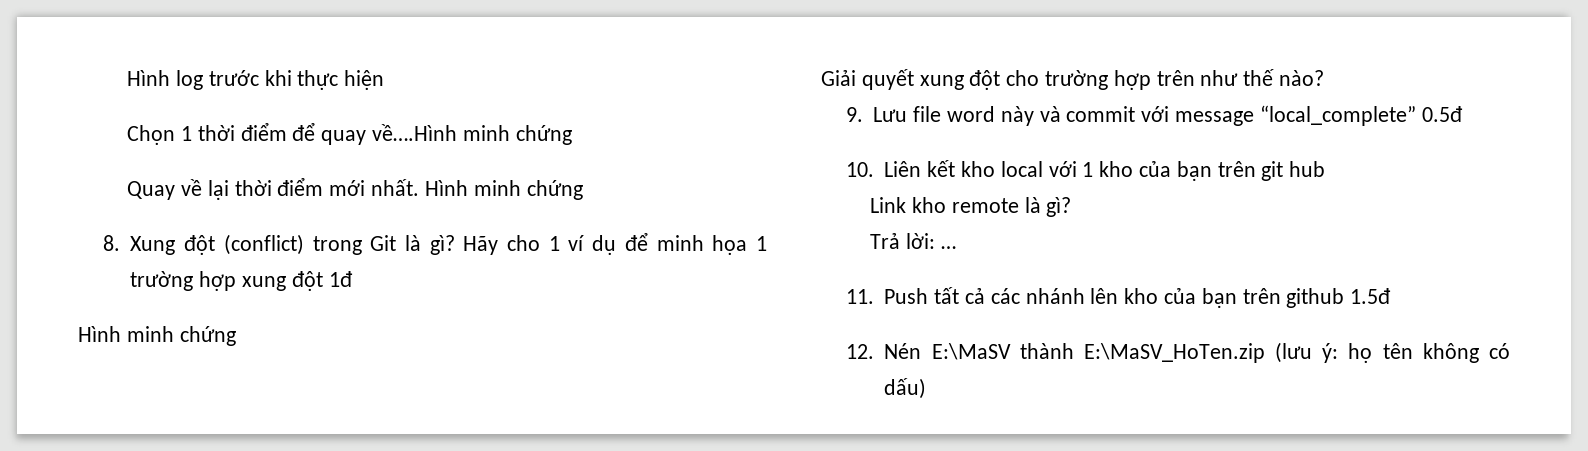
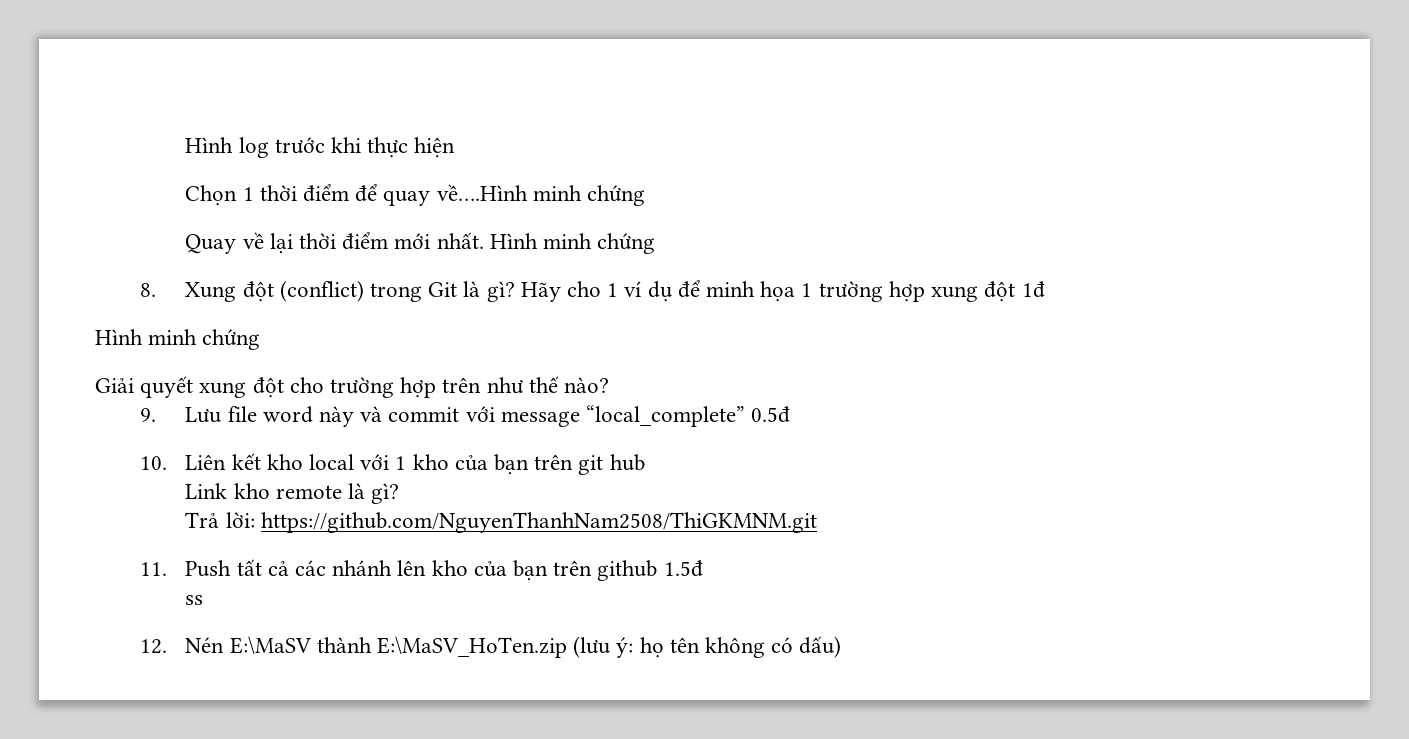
- Trả lời: …
+ Trả lời: https://github.com/NguyenThanhNam2508/ThiGKMNM.git
+ ss

